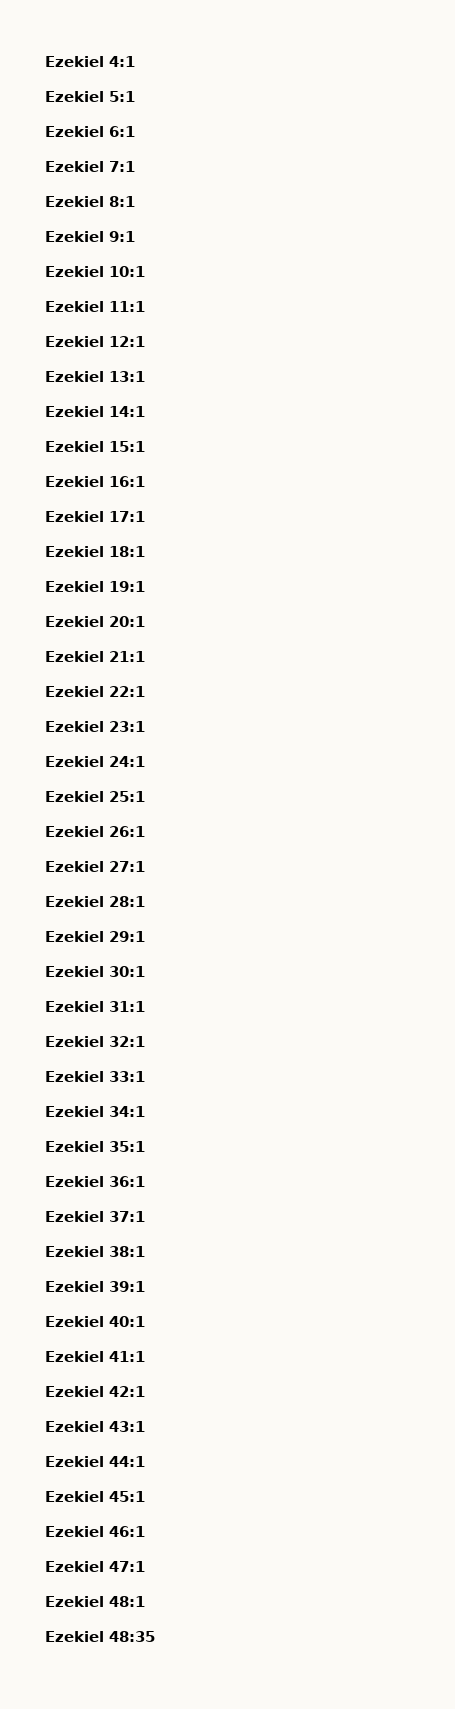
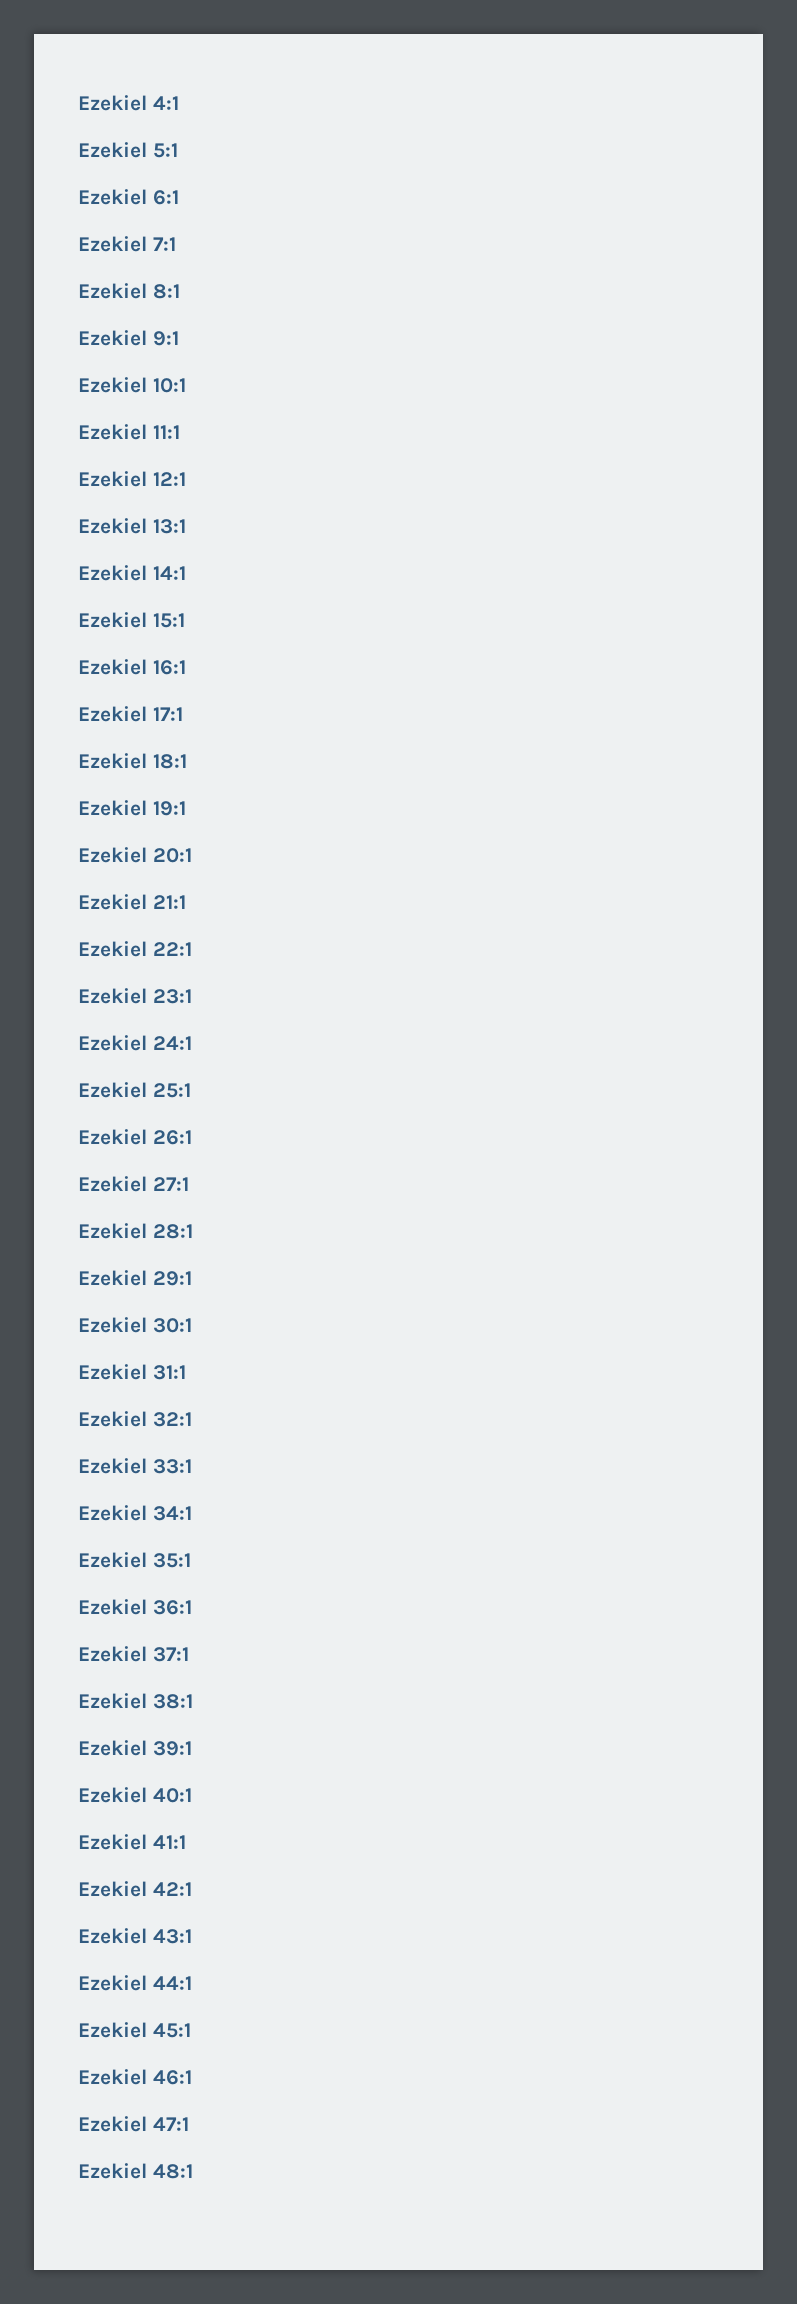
- Ezekiel 48:35

